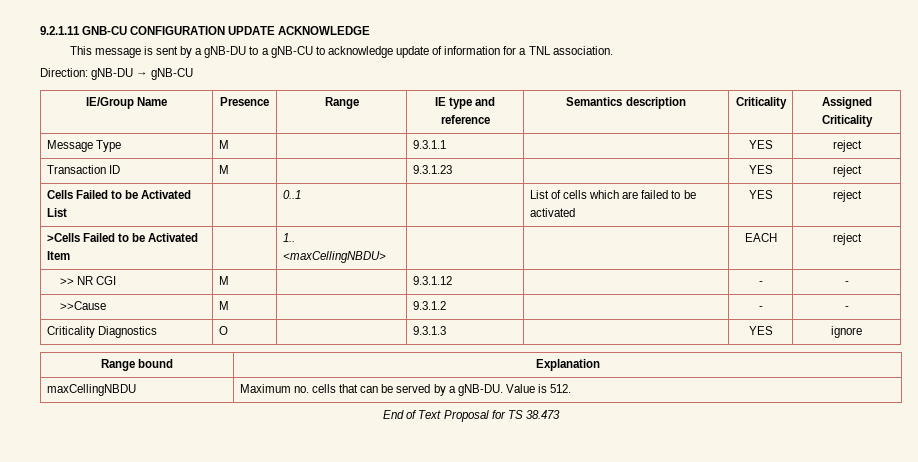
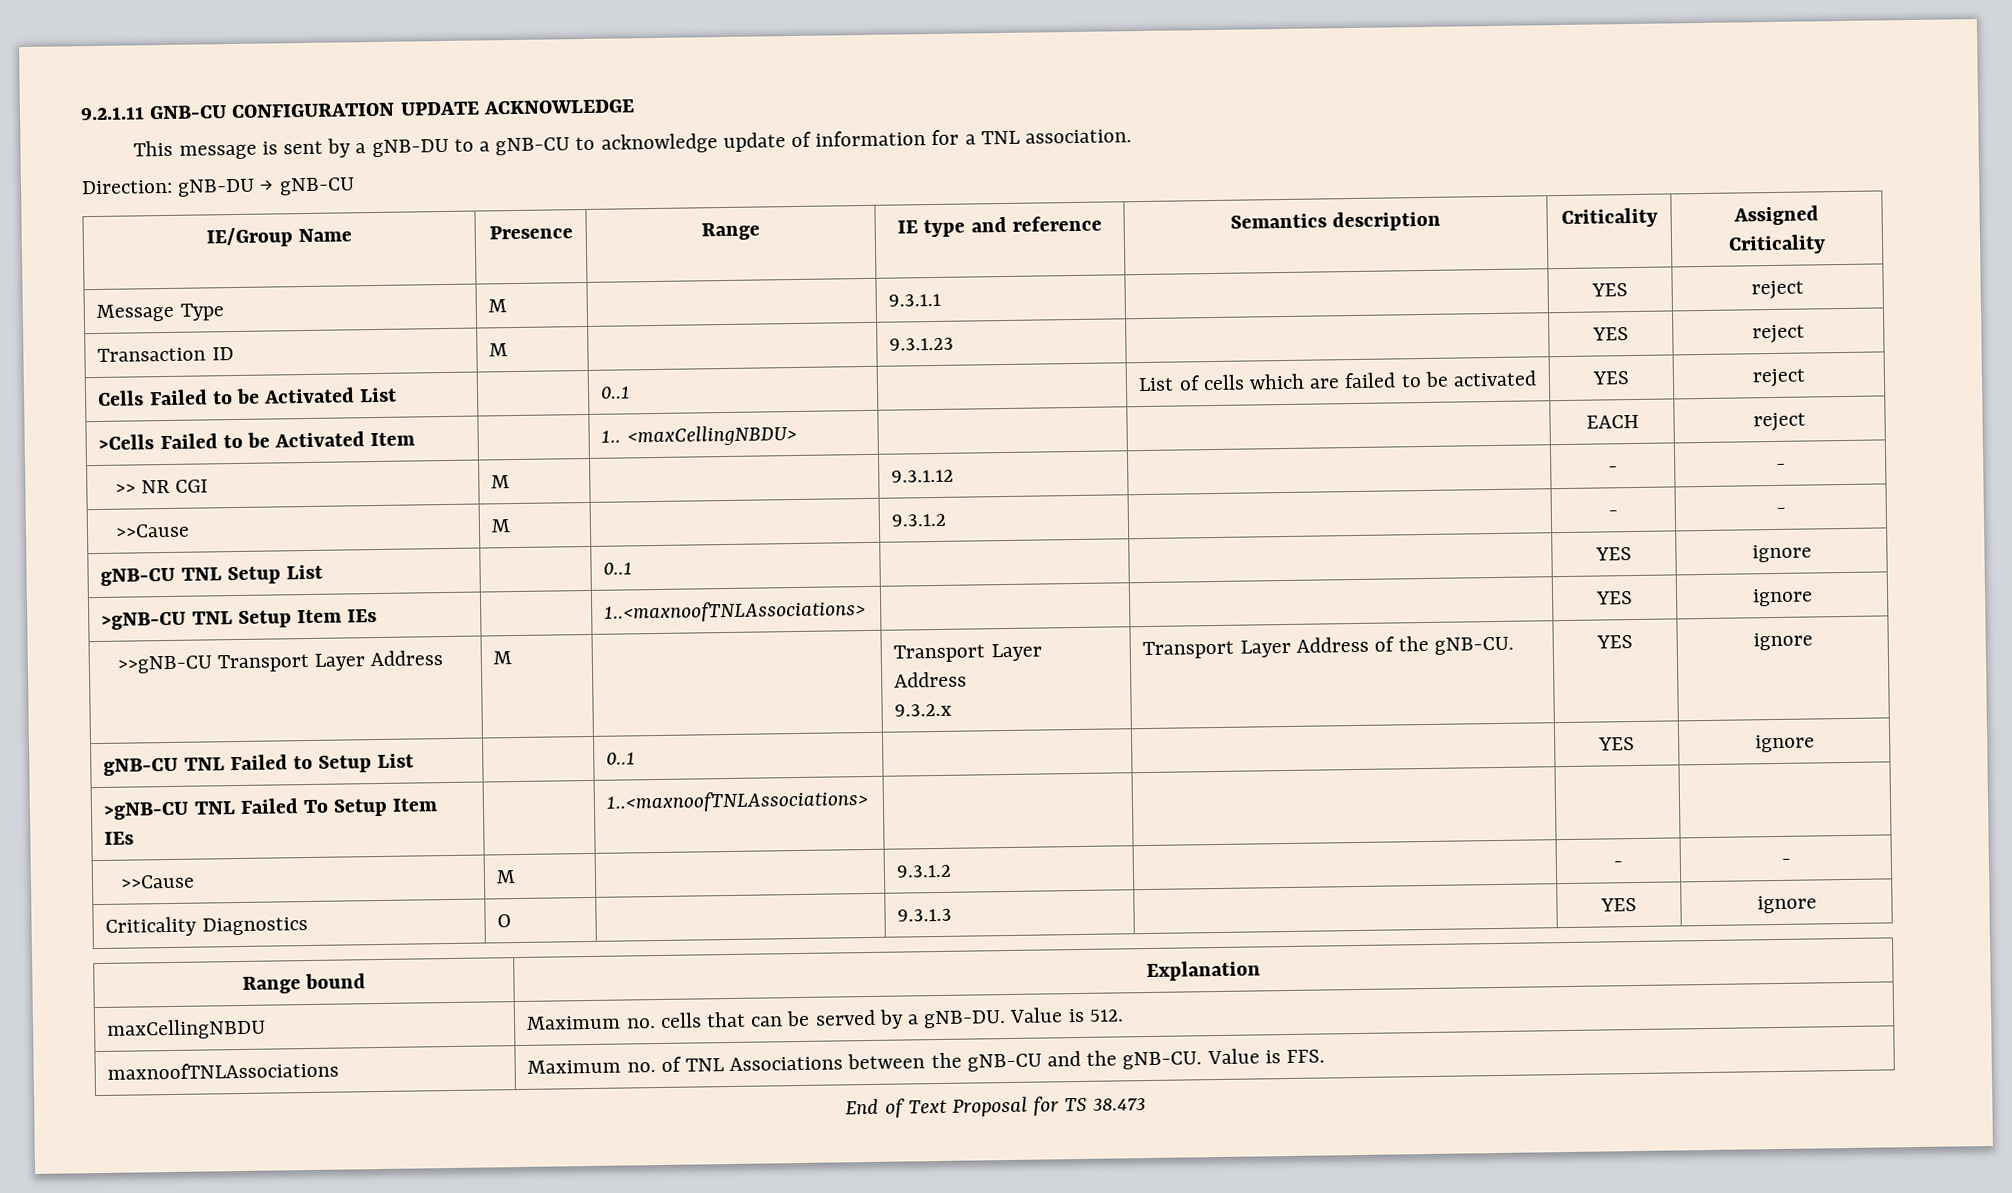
+ gNB-CU TNL Setup List | | 0..1 | | | YES | ignore
+ >gNB-CU TNL Setup Item IEs | | 1..<maxnoofTNLAssociations> | | | YES | ignore
+ >>gNB-CU Transport Layer Address | M | | Transport Layer Address
+ 9.3.2.x | Transport Layer Address of the gNB-CU. | YES | ignore
+ gNB-CU TNL Failed to Setup List | | 0..1 | | | YES | ignore
+ >gNB-CU TNL Failed To Setup Item IEs | | 1..<maxnoofTNLAssociations> | | | |
+ >>Cause | M | | 9.3.1.2 | | - | -
+ maxnoofTNLAssociations | Maximum no. of TNL Associations between the gNB-CU and the gNB-CU. Value is FFS.

